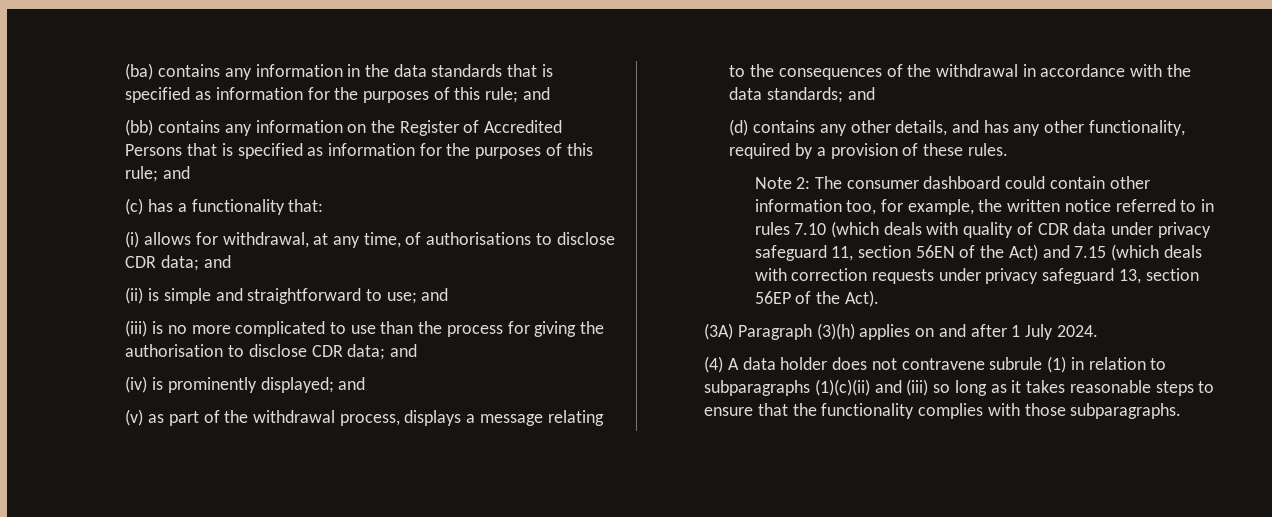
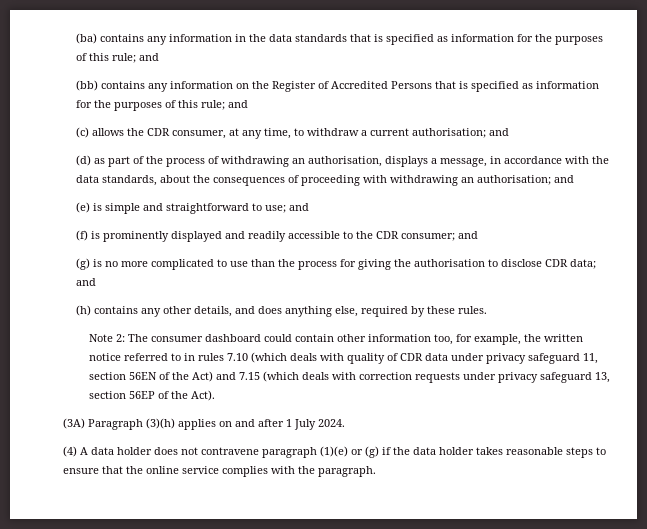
- (c) has a functionality that:
- (i) allows for withdrawal, at any time, of authorisations to disclose CDR data; and
- (ii) is simple and straightforward to use; and
+ (c) allows the CDR consumer, at any time, to withdraw a current authorisation; and
+ (d) as part of the process of withdrawing an authorisation, displays a message, in accordance with the data standards, about the consequences of proceeding with withdrawing an authorisation; and
+ (e) is simple and straightforward to use; and
- (iii) is no more complicated to use than the process for giving the authorisation to disclose CDR data; and
+ (f) is prominently displayed and readily accessible to the CDR consumer; and
+ (g) is no more complicated to use than the process for giving the authorisation to disclose CDR data; and
- (iv) is prominently displayed; and
- (v) as part of the withdrawal process, displays a message relating to the consequences of the withdrawal in accordance with the data standards; and
- (d) contains any other details, and has any other functionality, required by a provision of these rules.
+ (h) contains any other details, and does anything else, required by these rules.
- (4) A data holder does not contravene subrule (1) in relation to subparagraphs (1)(c)(ii) and (iii) so long as it takes reasonable steps to ensure that the functionality complies with those subparagraphs.
+ (4) A data holder does not contravene paragraph (1)(e) or (g) if the data holder takes reasonable steps to ensure that the online service complies with the paragraph.

